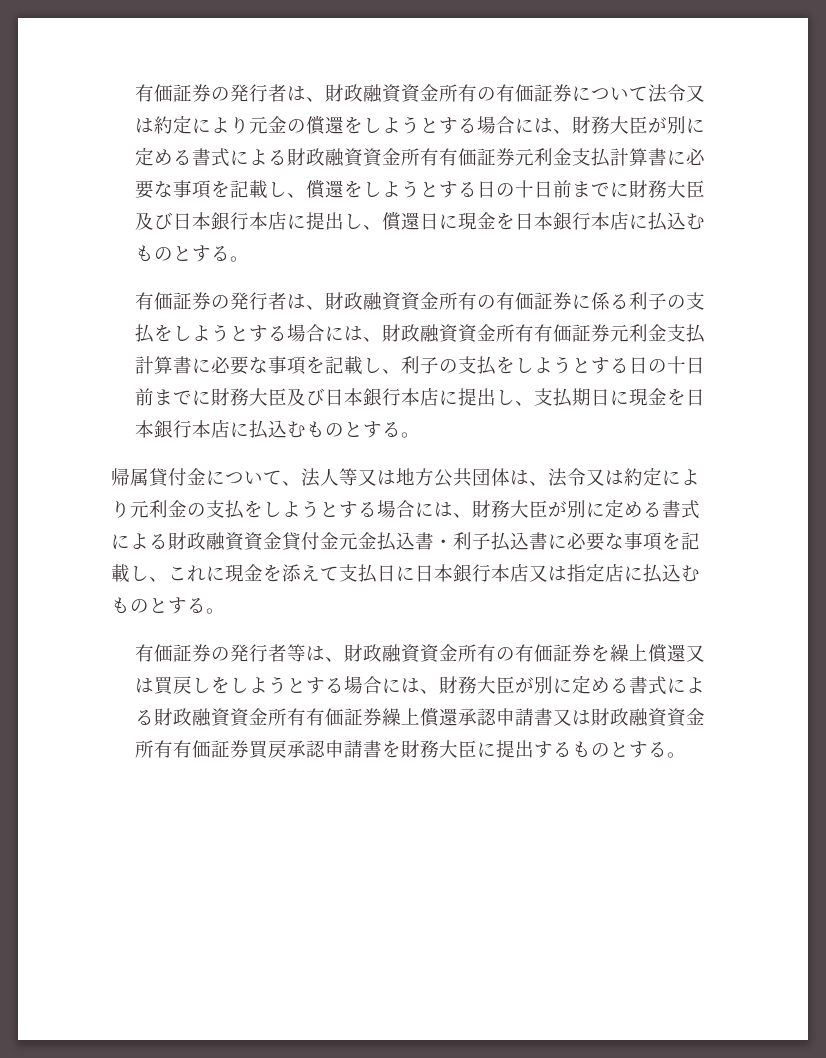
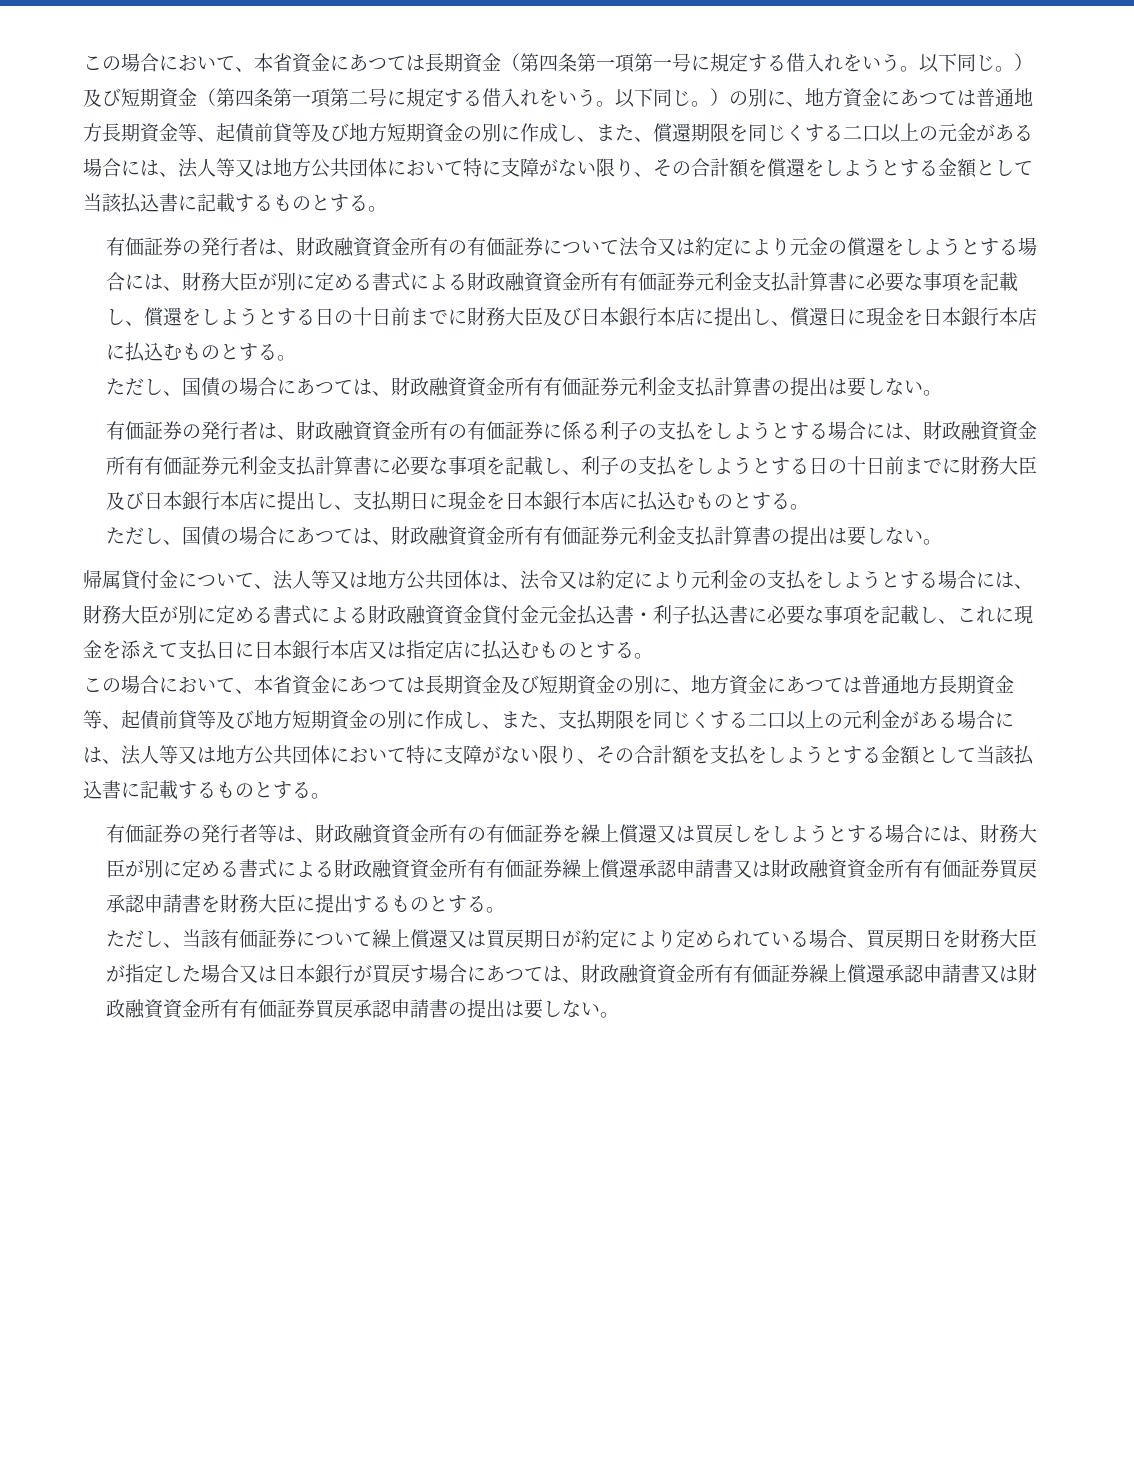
+ この場合において、本省資金にあつては長期資金（第四条第一項第一号に規定する借入れをいう。以下同じ。）及び短期資金（第四条第一項第二号に規定する借入れをいう。以下同じ。）の別に、地方資金にあつては普通地方長期資金等、起債前貸等及び地方短期資金の別に作成し、また、償還期限を同じくする二口以上の元金がある場合には、法人等又は地方公共団体において特に支障がない限り、その合計額を償還をしようとする金額として当該払込書に記載するものとする。
  有価証券の発行者は、財政融資資金所有の有価証券について法令又は約定により元金の償還をしようとする場合には、財務大臣が別に定める書式による財政融資資金所有有価証券元利金支払計算書に必要な事項を記載し、償還をしようとする日の十日前までに財務大臣及び日本銀行本店に提出し、償還日に現金を日本銀行本店に払込むものとする。
+ ただし、国債の場合にあつては、財政融資資金所有有価証券元利金支払計算書の提出は要しない。
  有価証券の発行者は、財政融資資金所有の有価証券に係る利子の支払をしようとする場合には、財政融資資金所有有価証券元利金支払計算書に必要な事項を記載し、利子の支払をしようとする日の十日前までに財務大臣及び日本銀行本店に提出し、支払期日に現金を日本銀行本店に払込むものとする。
+ ただし、国債の場合にあつては、財政融資資金所有有価証券元利金支払計算書の提出は要しない。
+ この場合において、本省資金にあつては長期資金及び短期資金の別に、地方資金にあつては普通地方長期資金等、起債前貸等及び地方短期資金の別に作成し、また、支払期限を同じくする二口以上の元利金がある場合には、法人等又は地方公共団体において特に支障がない限り、その合計額を支払をしようとする金額として当該払込書に記載するものとする。
+ ただし、当該有価証券について繰上償還又は買戻期日が約定により定められている場合、買戻期日を財務大臣が指定した場合又は日本銀行が買戻す場合にあつては、財政融資資金所有有価証券繰上償還承認申請書又は財政融資資金所有有価証券買戻承認申請書の提出は要しない。

